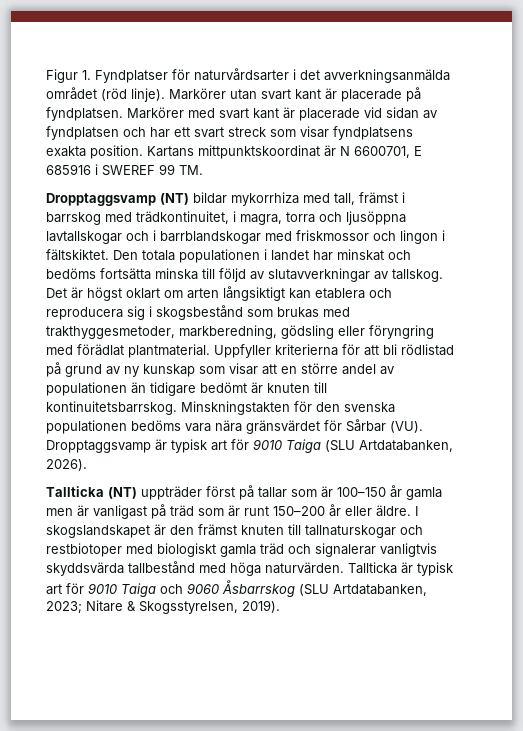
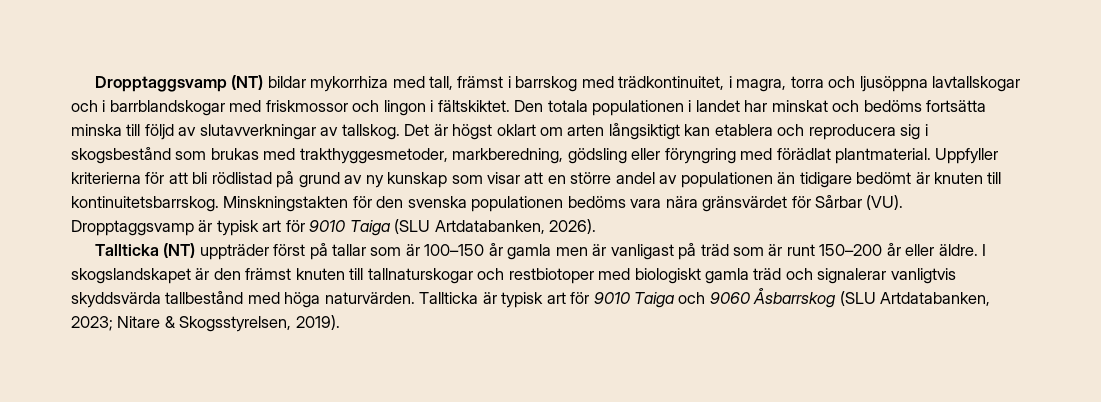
- Figur 1. Fyndplatser för naturvårdsarter i det avverkningsanmälda området (röd linje). Markörer utan svart kant är placerade på fyndplatsen. Markörer med svart kant är placerade vid sidan av fyndplatsen och har ett svart streck som visar fyndplatsens exakta position. Kartans mittpunktskoordinat är N 6600701, E 685916 i SWEREF 99 TM.

